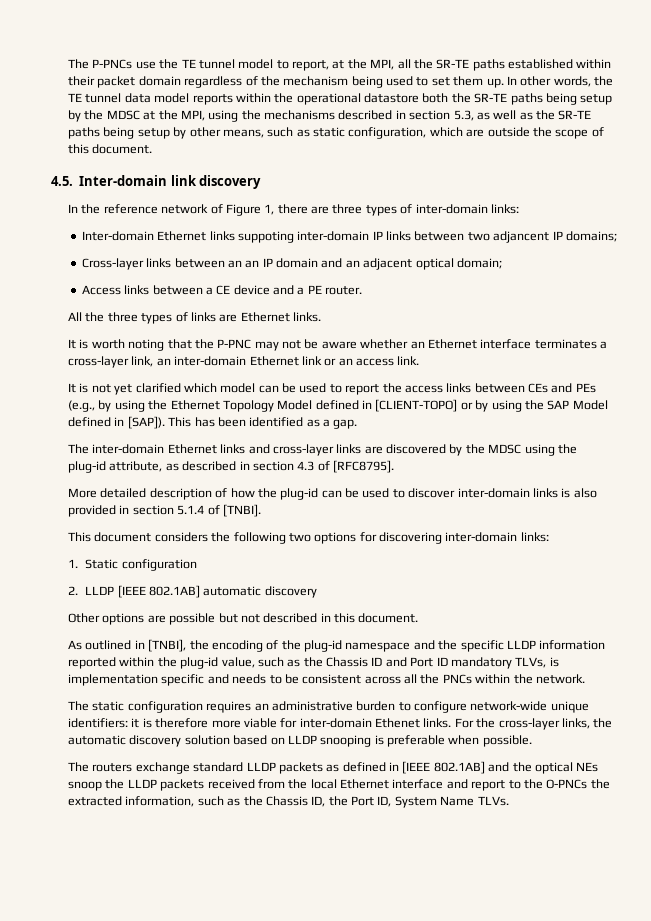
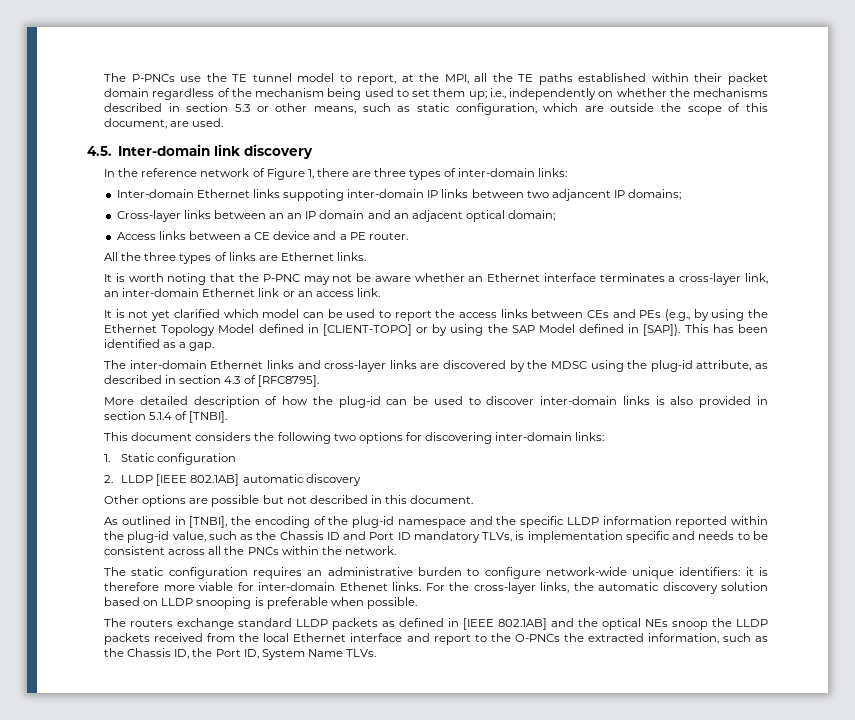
- The P-PNCs use the TE tunnel model to report, at the MPI, all the SR-TE paths established within their packet domain regardless of the mechanism being used to set them up. In other words, the TE tunnel data model reports within the operational datastore both the SR-TE paths being setup by the MDSC at the MPI, using the mechanisms described in section 5.3, as well as the SR-TE paths being setup by other means, such as static configuration, which are outside the scope of this document.
+ The P-PNCs use the TE tunnel model to report, at the MPI, all the TE paths established within their packet domain regardless of the mechanism being used to set them up; i.e., independently on whether the mechanisms described in section 5.3 or other means, such as static configuration, which are outside the scope of this document, are used.

